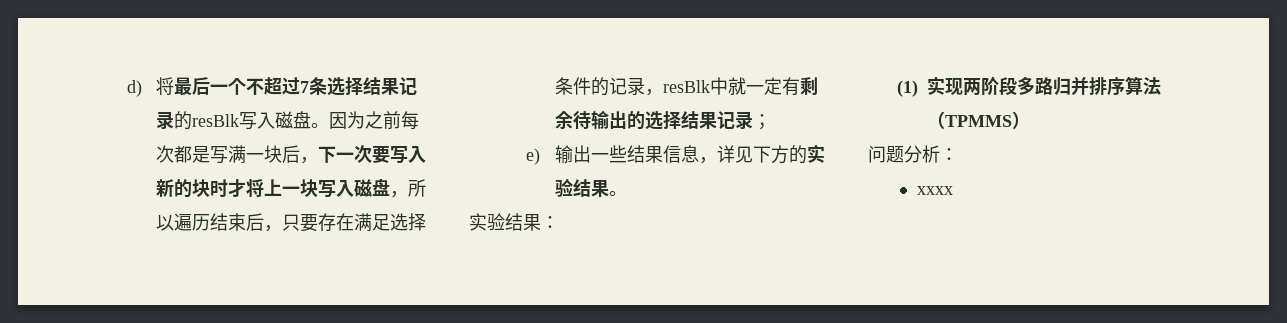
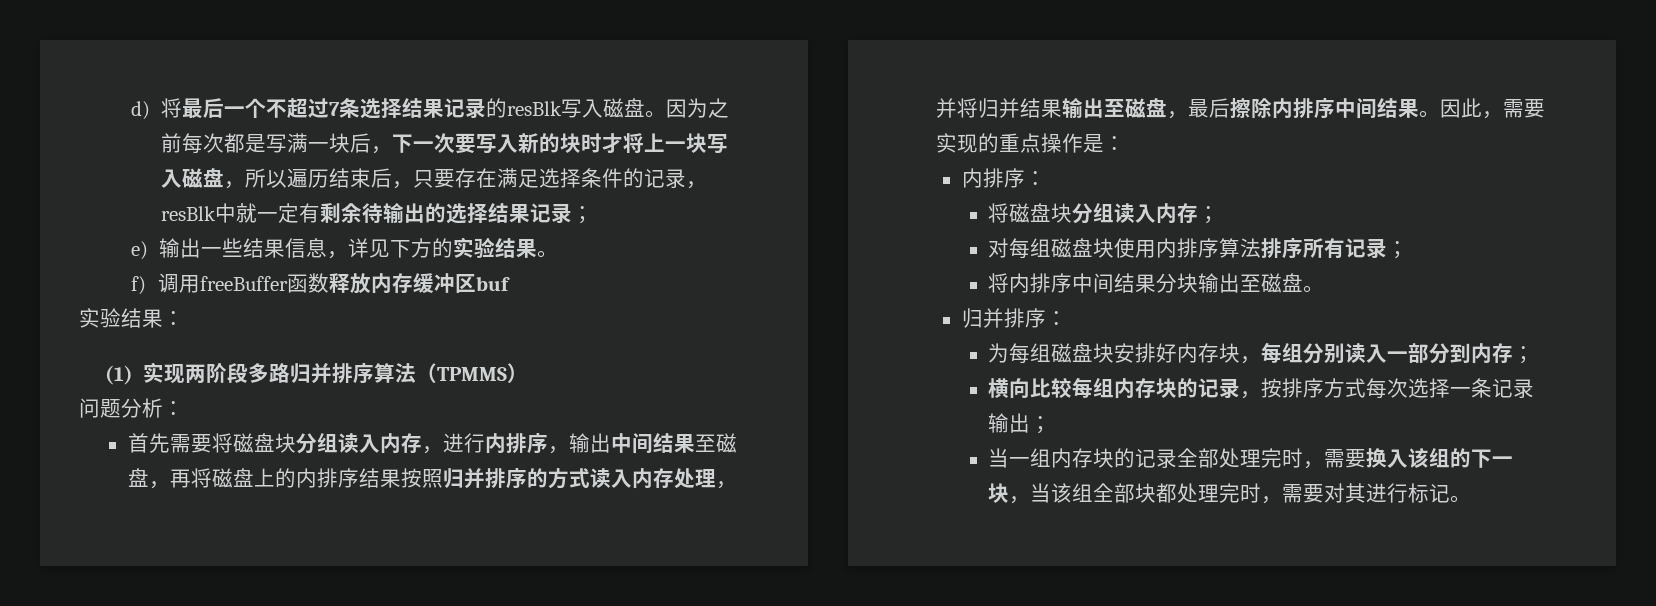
+ f)调用freeBuffer函数释放内存缓冲区buf
- xxxx
+ 首先需要将磁盘块分组读入内存，进行内排序，输出中间结果至磁盘，再将磁盘上的内排序结果按照归并排序的方式读入内存处理，并将归并结果输出至磁盘，最后擦除内排序中间结果。因此，需要实现的重点操作是：
+ 内排序：
+ 将磁盘块分组读入内存；
+ 对每组磁盘块使用内排序算法排序所有记录；
+ 将内排序中间结果分块输出至磁盘。
+ 归并排序：
+ 为每组磁盘块安排好内存块，每组分别读入一部分到内存；
+ 横向比较每组内存块的记录，按排序方式每次选择一条记录输出；
+ 当一组内存块的记录全部处理完时，需要换入该组的下一块，当该组全部块都处理完时，需要对其进行标记。

